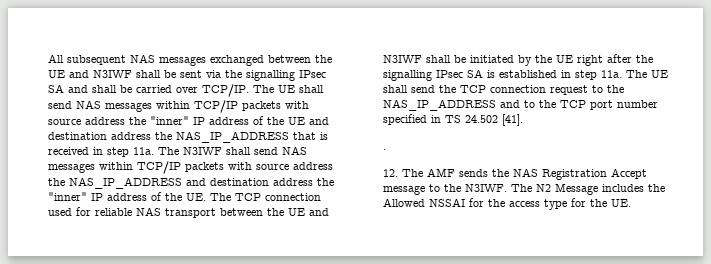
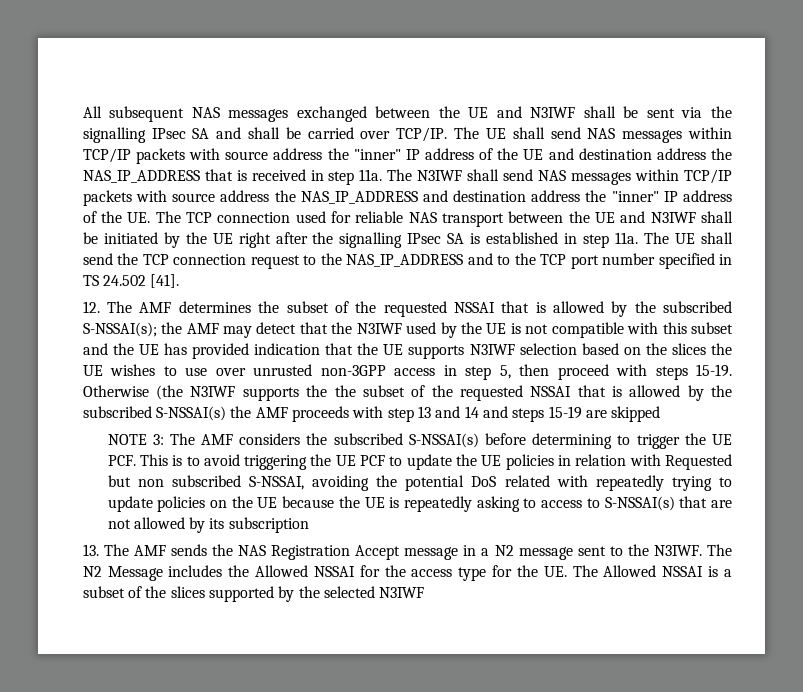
- .
- 12. The AMF sends the NAS Registration Accept message to the N3IWF.
+ 12. The AMF determines the subset of the requested NSSAI that is allowed by the subscribed S-NSSAI(s); the AMF may detect that the N3IWF used by the UE is not compatible with this subset and the UE has provided indication that the UE supports N3IWF selection based on the slices the UE wishes to use over unrusted non-3GPP access in step 5, then proceed with steps 15-19. Otherwise (the N3IWF supports the the subset of the requested NSSAI that is allowed by the subscribed S-NSSAI(s) the AMF proceeds with step 13 and 14 and steps 15-19 are skipped
+ NOTE 3: The AMF considers the subscribed S-NSSAI(s) before determining to trigger the UE PCF. This is to avoid triggering the UE PCF to update the UE policies in relation with Requested but non subscribed S-NSSAI, avoiding the potential DoS related with repeatedly trying to update policies on the UE because the UE is repeatedly asking to access to S-NSSAI(s) that are not allowed by its subscription
+ 13. The AMF sends the NAS Registration Accept message in a N2 message sent to the N3IWF.
- The N2 Message includes the Allowed NSSAI for the access type for the UE.
+ The N2 Message includes the Allowed NSSAI for the access type for the UE. The Allowed NSSAI is a subset of the slices supported by the selected N3IWF

